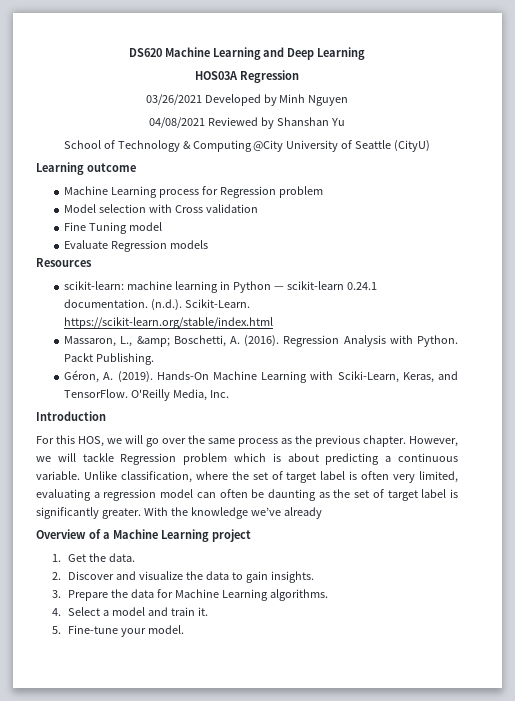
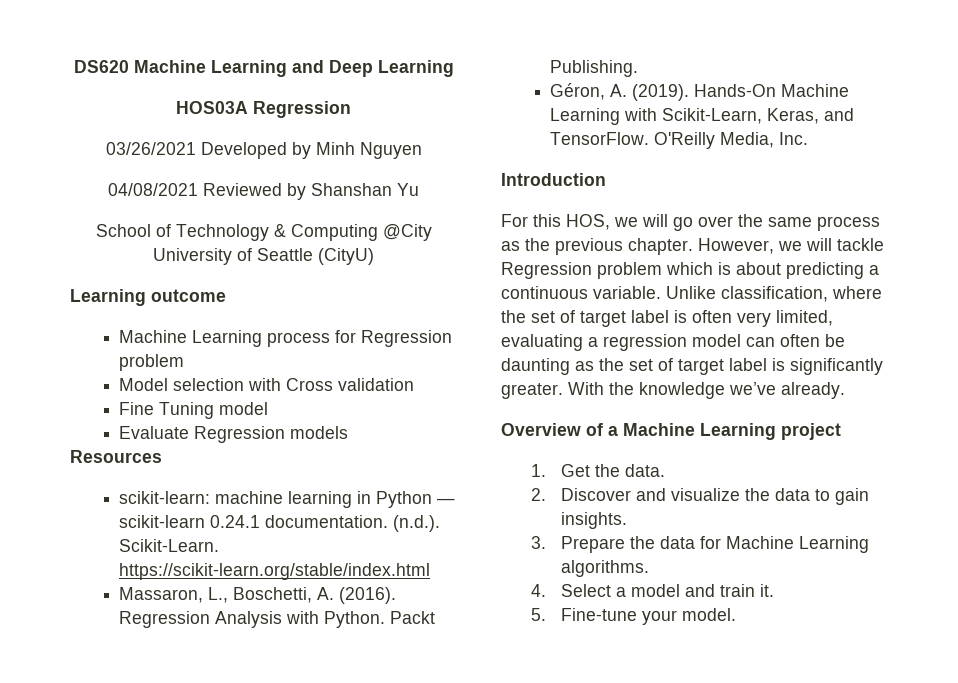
- Massaron, L., &amp; Boschetti, A. (2016).
+ Massaron, L., Boschetti, A. (2016).
- Hands-On Machine Learning with Sciki-Learn, Keras, and TensorFlow.
+ Hands-On Machine Learning with Scikit-Learn, Keras, and TensorFlow.
- With the knowledge we’ve already
+ With the knowledge we’ve already.

